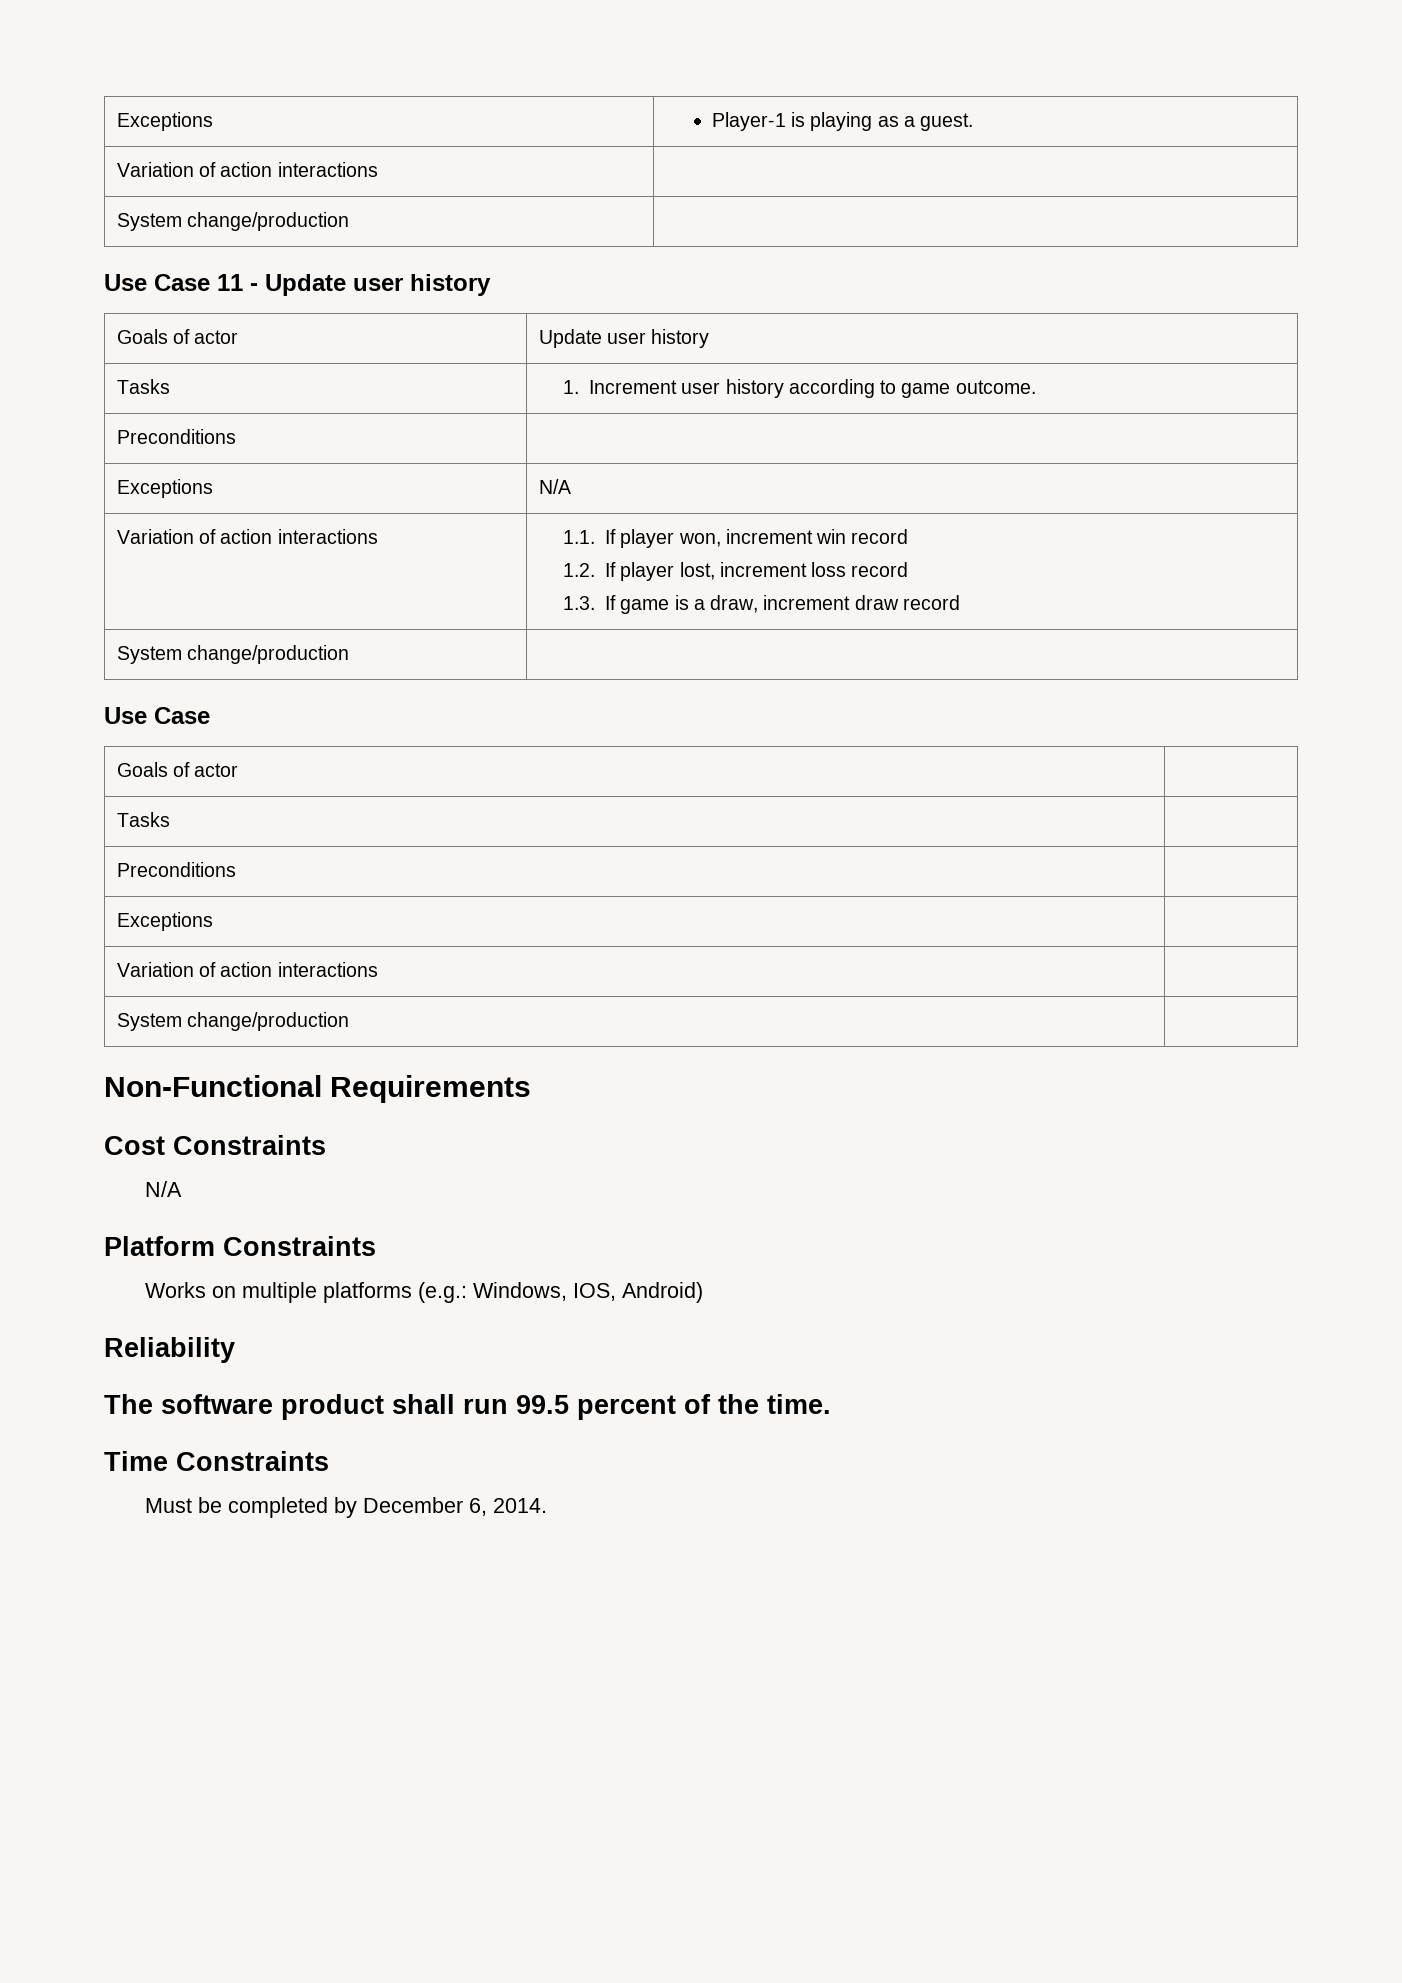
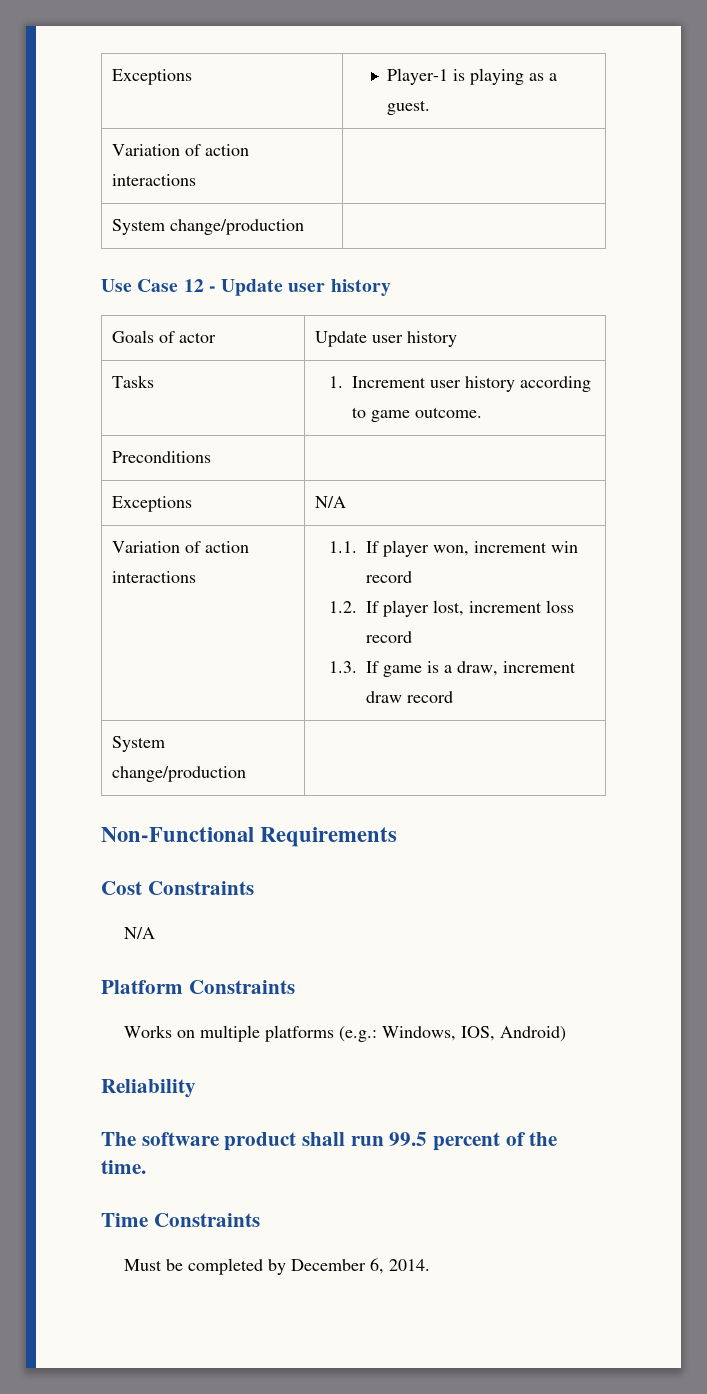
- Use Case 11 - Update user history
+ Use Case 12 - Update user history
  Variation of action interactions | 1.1. If player won, increment win record
  1.2. If player lost, increment loss record
  1.3. If game is a draw, increment draw record
- System change/production |
- Use Case
- Goals of actor |
- Tasks |
- Preconditions |
- Exceptions |
- Variation of action interactions |

